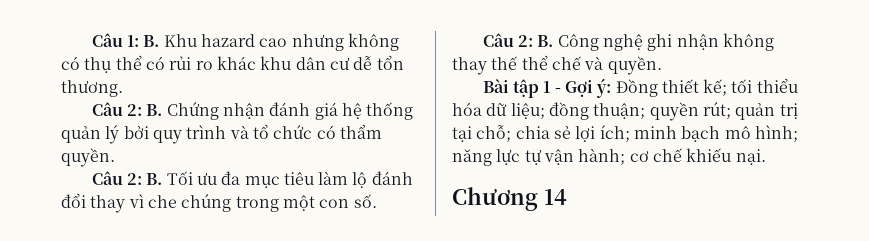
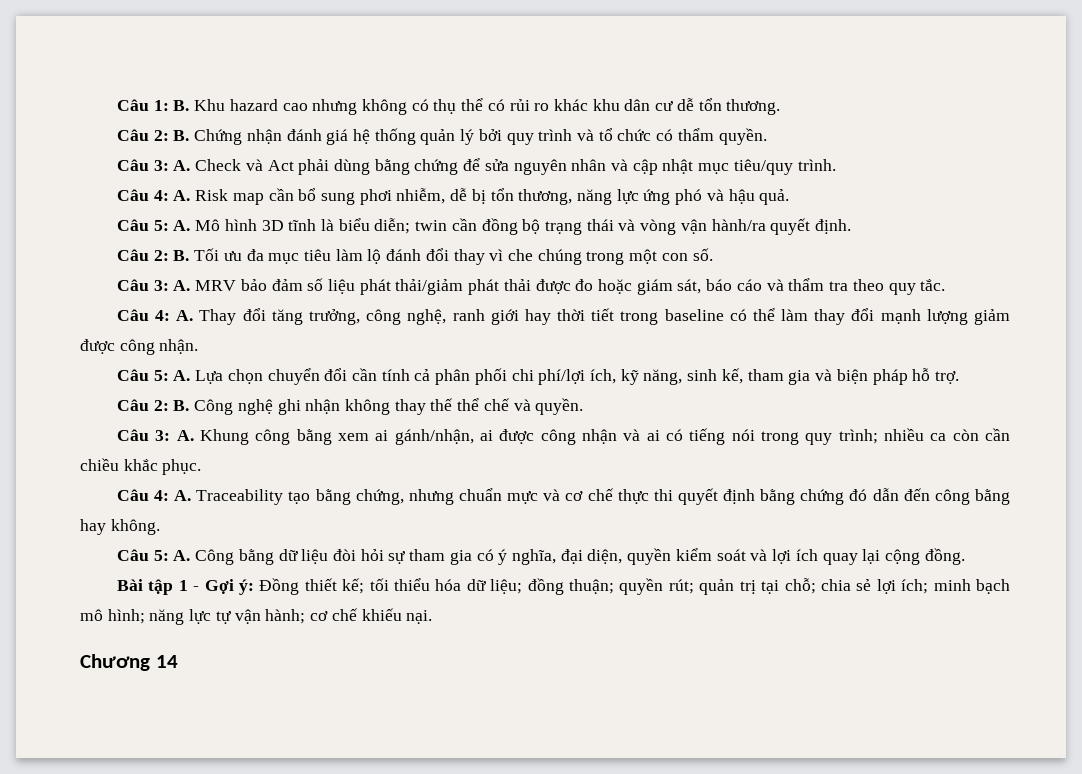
+ Câu 3: A. Check và Act phải dùng bằng chứng để sửa nguyên nhân và cập nhật mục tiêu/quy trình.
+ Câu 4: A. Risk map cần bổ sung phơi nhiễm, dễ bị tổn thương, năng lực ứng phó và hậu quả.
+ Câu 5: A. Mô hình 3D tĩnh là biểu diễn; twin cần đồng bộ trạng thái và vòng vận hành/ra quyết định.
+ Câu 3: A. MRV bảo đảm số liệu phát thải/giảm phát thải được đo hoặc giám sát, báo cáo và thẩm tra theo quy tắc.
+ Câu 4: A. Thay đổi tăng trưởng, công nghệ, ranh giới hay thời tiết trong baseline có thể làm thay đổi mạnh lượng giảm được công nhận.
+ Câu 5: A. Lựa chọn chuyển đổi cần tính cả phân phối chi phí/lợi ích, kỹ năng, sinh kế, tham gia và biện pháp hỗ trợ.
+ Câu 3: A. Khung công bằng xem ai gánh/nhận, ai được công nhận và ai có tiếng nói trong quy trình; nhiều ca còn cần chiều khắc phục.
+ Câu 4: A. Traceability tạo bằng chứng, nhưng chuẩn mực và cơ chế thực thi quyết định bằng chứng đó dẫn đến công bằng hay không.
+ Câu 5: A. Công bằng dữ liệu đòi hỏi sự tham gia có ý nghĩa, đại diện, quyền kiểm soát và lợi ích quay lại cộng đồng.

